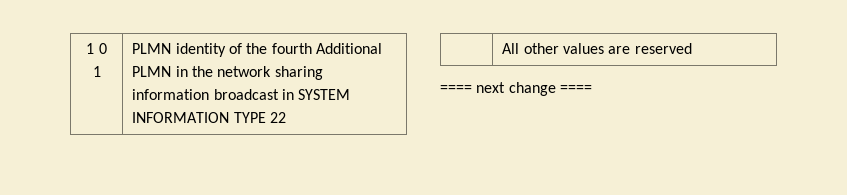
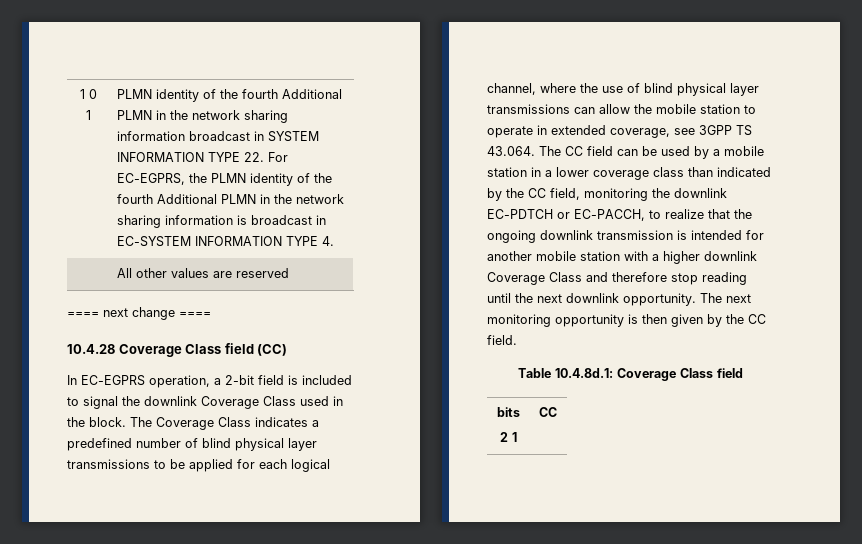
- PLMN identity of the fourth Additional PLMN in the network sharing information broadcast in SYSTEM INFORMATION TYPE 22
+ PLMN identity of the fourth Additional PLMN in the network sharing information broadcast in SYSTEM INFORMATION TYPE 22. For EC-EGPRS, the PLMN identity of the fourth Additional PLMN in the network sharing information is broadcast in EC-SYSTEM INFORMATION TYPE 4.
+ 10.4.28 Coverage Class field (CC)
+ In EC-EGPRS operation, a 2-bit field is included to signal the downlink Coverage Class used in the block. The Coverage Class indicates a predefined number of blind physical layer transmissions to be applied for each logical channel, where the use of blind physical layer transmissions can allow the mobile station to operate in extended coverage, see 3GPP TS 43.064. The CC field can be used by a mobile station in a lower coverage class than indicated by the CC field, monitoring the downlink EC-PDTCH or EC-PACCH, to realize that the ongoing downlink transmission is intended for another mobile station with a higher downlink Coverage Class and therefore stop reading until the next downlink opportunity. The next monitoring opportunity is then given by the CC field.
+ Table 10.4.8d.1: Coverage Class field
+ bits
+ 2 1 | CC

